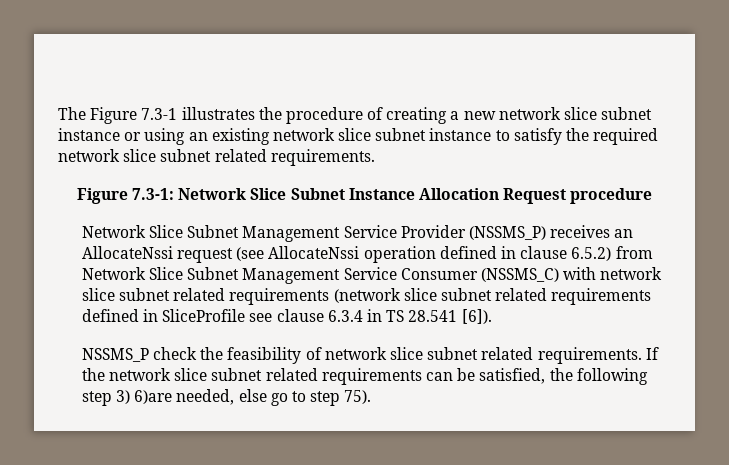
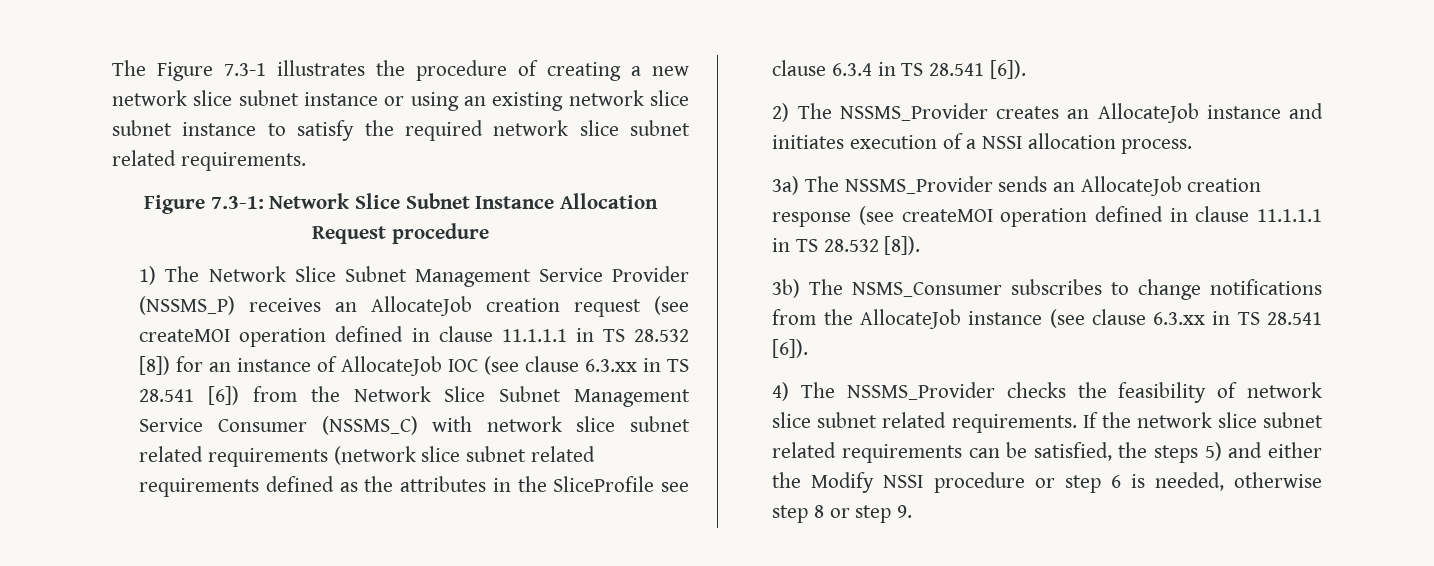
- Network Slice Subnet Management Service Provider (NSSMS_P) receives an AllocateNssi request (see AllocateNssi operation defined in clause 6.5.2) from Network Slice Subnet Management Service Consumer (NSSMS_C) with network slice subnet related requirements (network slice subnet related requirements defined in SliceProfile see clause 6.3.4 in TS 28.541 [6]).
+ 1) The Network Slice Subnet Management Service Provider (NSSMS_P) receives an AllocateJob creation request (see createMOI operation defined in clause 11.1.1.1 in TS 28.532 [8]) for an instance of AllocateJob IOC (see clause 6.3.xx in TS 28.541 [6]) from the Network Slice Subnet Management Service Consumer (NSSMS_C) with network slice subnet related requirements (network slice subnet related requirements defined as the attributes in the SliceProfile see clause 6.3.4 in TS 28.541 [6]).
- NSSMS_P check the feasibility of network slice subnet related requirements.
+ 2) The NSSMS_Provider creates an AllocateJob instance and initiates execution of a NSSI allocation process.
+ 3a) The NSSMS_Provider sends an AllocateJob creation response (see createMOI operation defined in clause 11.1.1.1 in TS 28.532 [8]).
+ 3b) The NSMS_Consumer subscribes to change notifications from the AllocateJob instance (see clause 6.3.xx in TS 28.541 [6]).
+ 4) The NSSMS_Provider checks the feasibility of network slice subnet related requirements.
- If the network slice subnet related requirements can be satisfied, the following step 3) 6)are needed, else go to step 75).
+ If the network slice subnet related requirements can be satisfied, the steps 5) and either the Modify NSSI procedure or step 6 is needed, otherwise step 8 or step 9.

